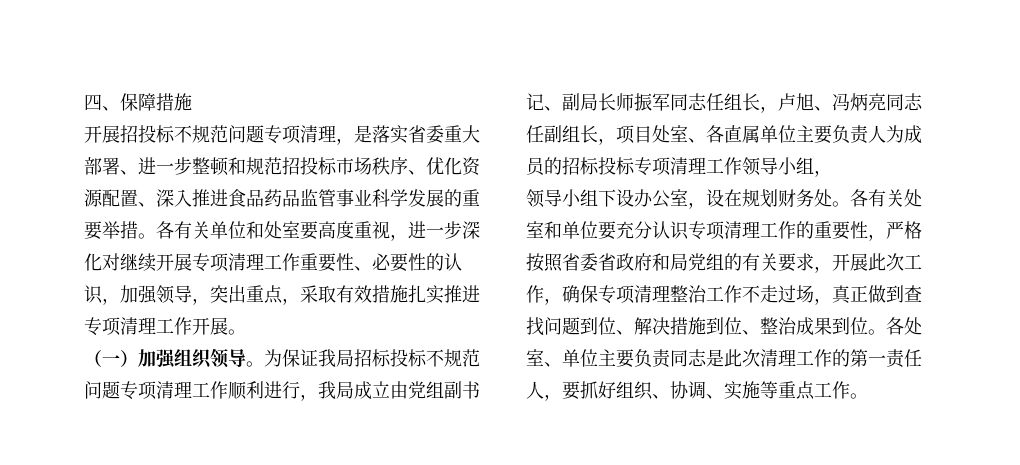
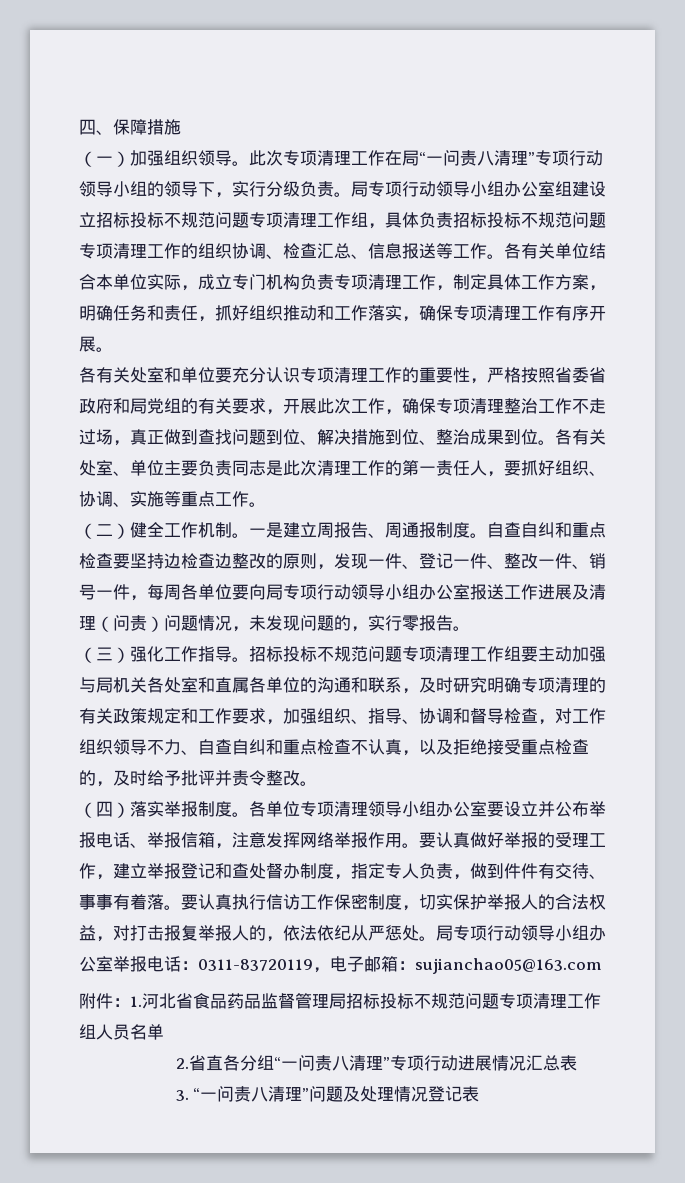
- 开展招投标不规范问题专项清理，是落实省委重大部署、进一步整顿和规范招投标市场秩序、优化资源配置、深入推进食品药品监管事业科学发展的重要举措。各有关单位和处室要高度重视，进一步深化对继续开展专项清理工作重要性、必要性的认识，加强领导，突出重点，采取有效措施扎实推进专项清理工作开展。
- 为保证我局招标投标不规范问题专项清理工作顺利进行，我局成立由党组副书记、副局长师振军同志任组长，卢旭、冯炳亮同志任副组长，项目处室、各直属单位主要负责人为成员的招标投标专项清理工作领导小组，
- 领导小组下设办公室，设在规划财务处。各有关处室和单位要充分认识专项清理工作的重要性，严格按照省委省政府和局党组的有关要求，开展此次工作，确保专项清理整治工作不走过场，真正做到查找问题到位、解决措施到位、整治成果到位。
+ 此次专项清理工作在局“一问责八清理”专项行动领导小组的领导下，实行分级负责。局专项行动领导小组办公室组建设立招标投标不规范问题专项清理工作组，具体负责招标投标不规范问题专项清理工作的组织协调、检查汇总、信息报送等工作。各有关单位结合本单位实际，成立专门机构负责专项清理工作，制定具体工作方案，明确任务和责任，抓好组织推动和工作落实，确保专项清理工作有序开展。
+ 各有关处室和单位要充分认识专项清理工作的重要性，严格按照省委省政府和局党组的有关要求，开展此次工作，确保专项清理整治工作不走过场，真正做到查找问题到位、解决措施到位、整治成果到位。
- 各处室、单位主要负责同志是此次清理工作的第一责任人，要抓好组织、协调、实施等重点工作。
+ 各有关处室、单位主要负责同志是此次清理工作的第一责任人，要抓好组织、协调、实施等重点工作。
+ （二）健全工作机制。一是建立周报告、周通报制度。自查自纠和重点检查要坚持边检查边整改的原则，发现一件、登记一件、整改一件、销号一件，每周各单位要向局专项行动领导小组办公室报送工作进展及清理（问责）问题情况，未发现问题的，实行零报告。
+ （三）强化工作指导。招标投标不规范问题专项清理工作组要主动加强与局机关各处室和直属各单位的沟通和联系，及时研究明确专项清理的有关政策规定和工作要求，加强组织、指导、协调和督导检查，对工作组织领导不力、自查自纠和重点检查不认真，以及拒绝接受重点检查的，及时给予批评并责令整改。
+ （四）落实举报制度。各单位专项清理领导小组办公室要设立并公布举报电话、举报信箱，注意发挥网络举报作用。要认真做好举报的受理工作，建立举报登记和查处督办制度，指定专人负责，做到件件有交待、事事有着落。要认真执行信访工作保密制度，切实保护举报人的合法权益，对打击报复举报人的，依法依纪从严惩处。局专项行动领导小组办公室举报电话：0311-83720119，电子邮箱：sujianchao05@163.com
+ 附件：1.河北省食品药品监督管理局招标投标不规范问题专项清理工作组人员名单
+ 2.省直各分组“一问责八清理”专项行动进展情况汇总表
+ 3. “一问责八清理”问题及处理情况登记表

